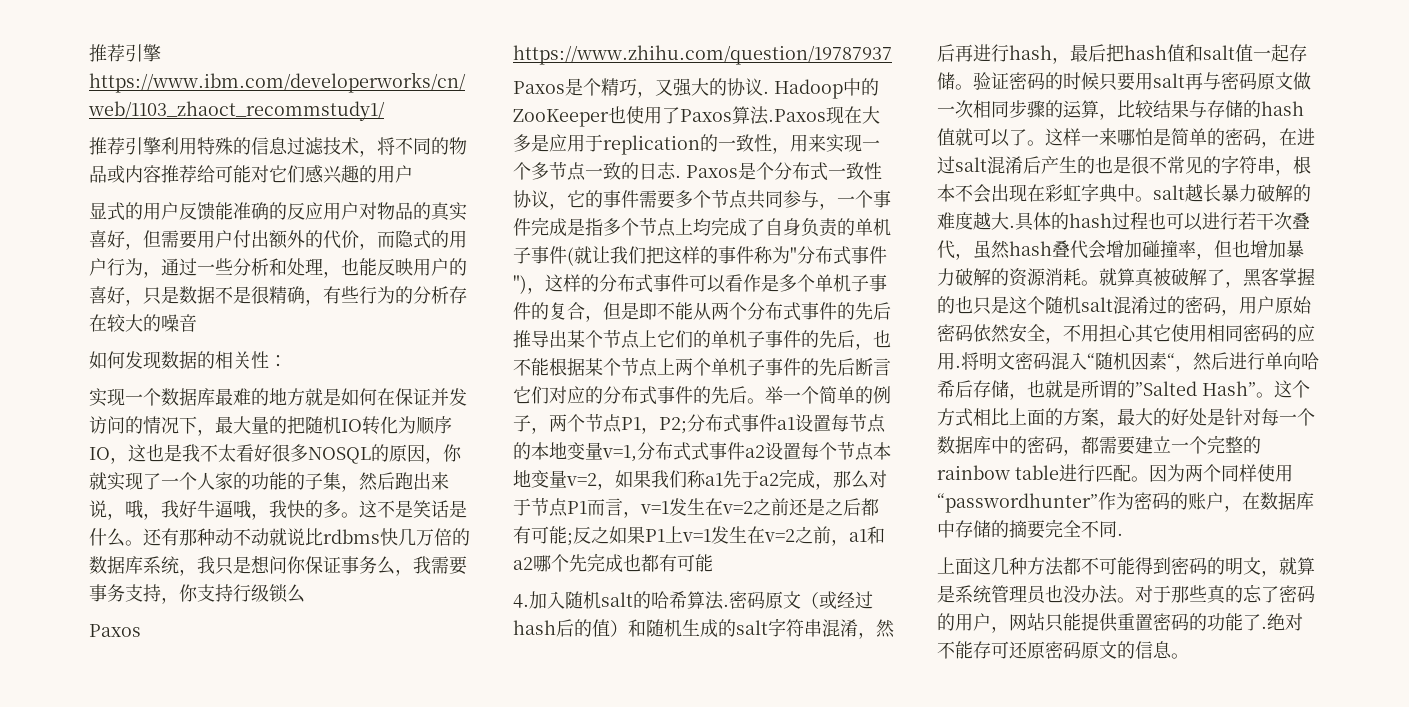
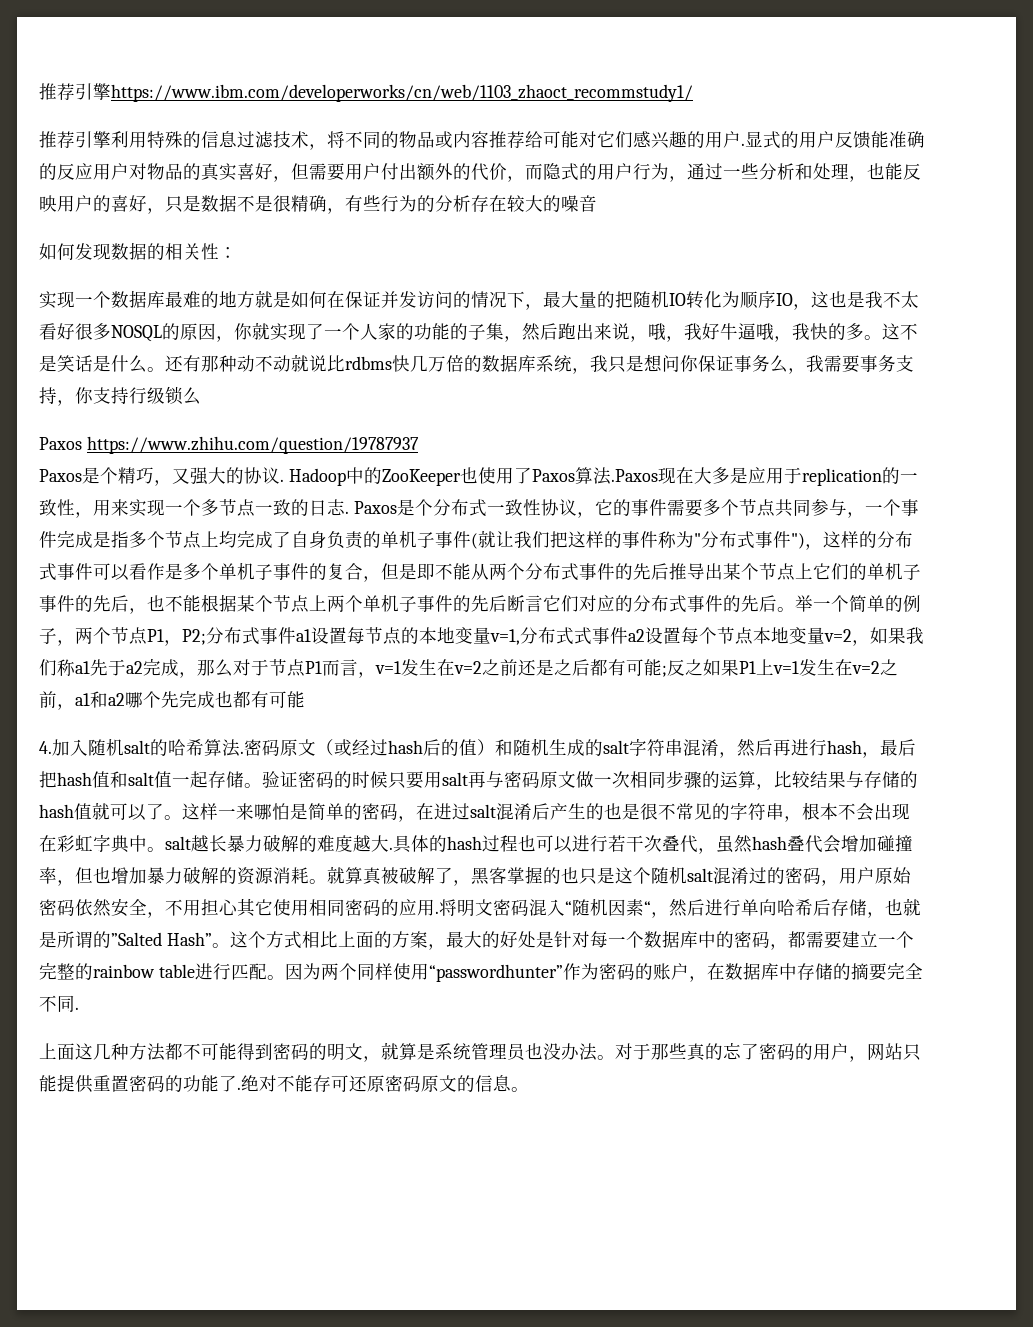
- 推荐引擎利用特殊的信息过滤技术，将不同的物品或内容推荐给可能对它们感兴趣的用户
- 显式的用户反馈能准确的反应用户对物品的真实喜好，但需要用户付出额外的代价，而隐式的用户行为，通过一些分析和处理，也能反映用户的喜好，只是数据不是很精确，有些行为的分析存在较大的噪音
+ 推荐引擎利用特殊的信息过滤技术，将不同的物品或内容推荐给可能对它们感兴趣的用户.显式的用户反馈能准确的反应用户对物品的真实喜好，但需要用户付出额外的代价，而隐式的用户行为，通过一些分析和处理，也能反映用户的喜好，只是数据不是很精确，有些行为的分析存在较大的噪音

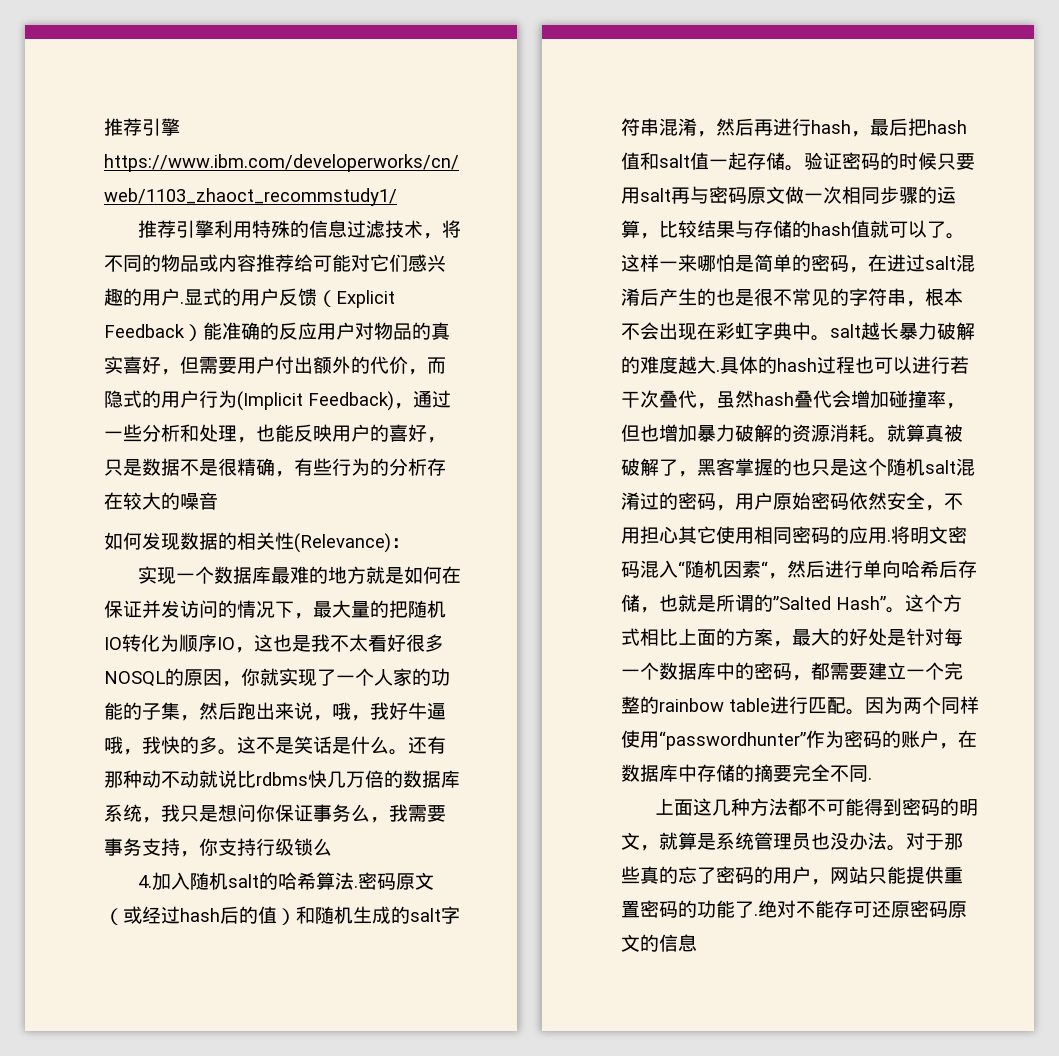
- 显式的用户反馈能准确的反应用户对物品的真实喜好，但需要用户付出额外的代价，而隐式的用户行为，通过一些分析和处理，也能反映用户的喜好，只是数据不是很精确，有些行为的分析存在较大的噪音
+ 显式的用户反馈（Explicit Feedback）能准确的反应用户对物品的真实喜好，但需要用户付出额外的代价，而隐式的用户行为(Implicit Feedback)，通过一些分析和处理，也能反映用户的喜好，只是数据不是很精确，有些行为的分析存在较大的噪音
- 如何发现数据的相关性：
+ 如何发现数据的相关性(Relevance)：
- Paxos https://www.zhihu.com/question/19787937
- Paxos是个精巧，又强大的协议. Hadoop中的ZooKeeper也使用了Paxos算法.Paxos现在大多是应用于replication的一致性，用来实现一个多节点一致的日志. Paxos是个分布式一致性协议，它的事件需要多个节点共同参与，一个事件完成是指多个节点上均完成了自身负责的单机子事件(就让我们把这样的事件称为"分布式事件")，这样的分布式事件可以看作是多个单机子事件的复合，但是即不能从两个分布式事件的先后推导出某个节点上它们的单机子事件的先后，也不能根据某个节点上两个单机子事件的先后断言它们对应的分布式事件的先后。举一个简单的例子，两个节点P1，P2;分布式事件a1设置每节点的本地变量v=1,分布式式事件a2设置每个节点本地变量v=2，如果我们称a1先于a2完成，那么对于节点P1而言，v=1发生在v=2之前还是之后都有可能;反之如果P1上v=1发生在v=2之前，a1和a2哪个先完成也都有可能
- 绝对不能存可还原密码原文的信息。
+ 绝对不能存可还原密码原文的信息

